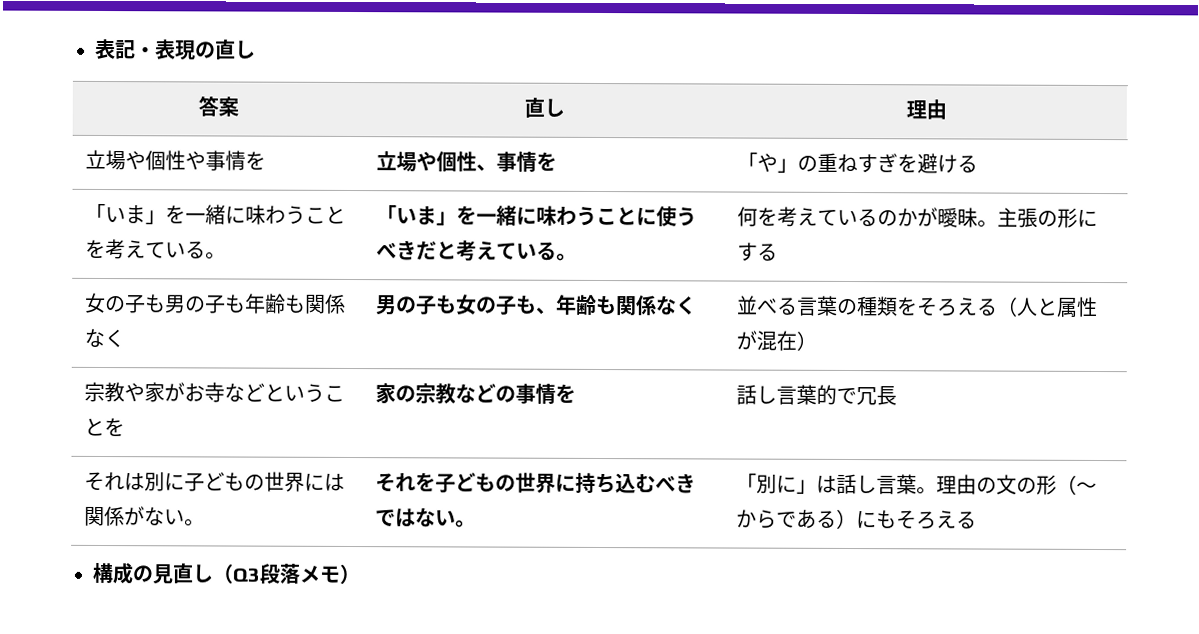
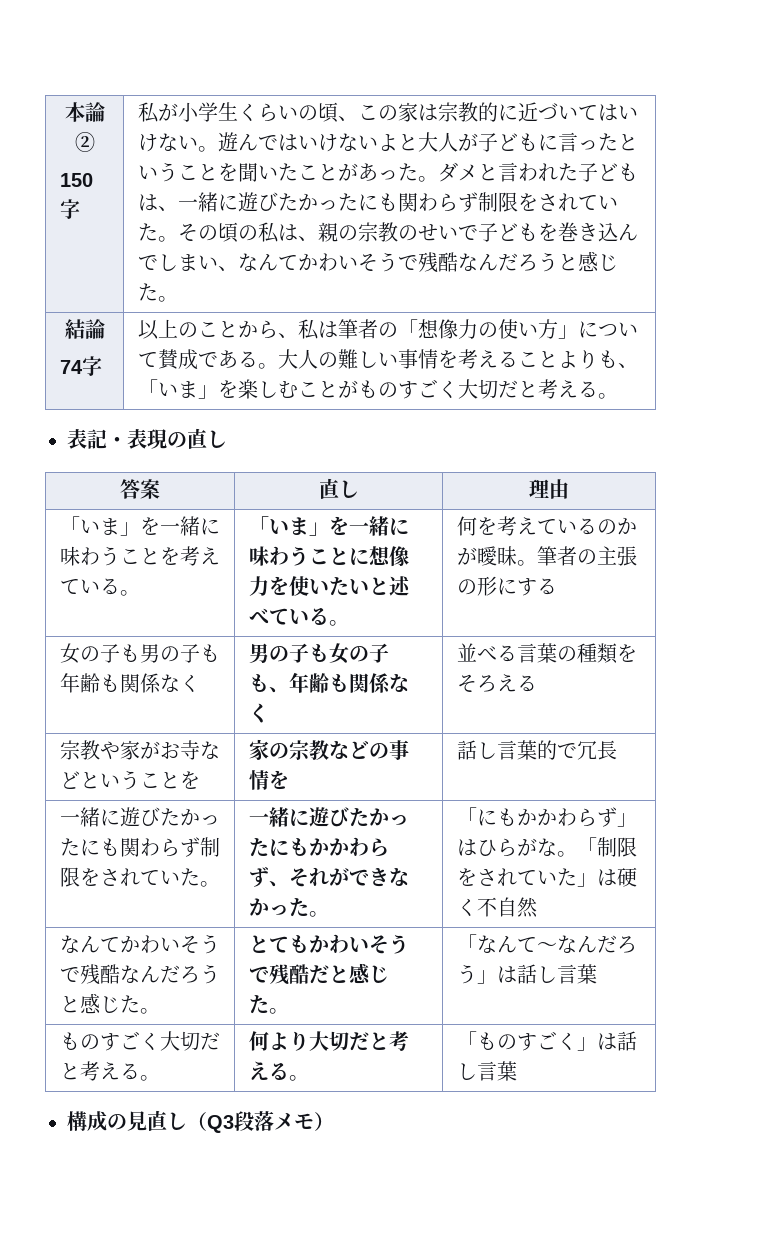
+ 本論②
+ 150字 | 私が小学生くらいの頃、この家は宗教的に近づいてはいけない。遊んではいけないよと大人が子どもに言ったということを聞いたことがあった。ダメと言われた子どもは、一緒に遊びたかったにも関わらず制限をされていた。その頃の私は、親の宗教のせいで子どもを巻き込んでしまい、なんてかわいそうで残酷なんだろうと感じた。
+ 結論
+ 74字 | 以上のことから、私は筆者の「想像力の使い方」について賛成である。大人の難しい事情を考えることよりも、「いま」を楽しむことがものすごく大切だと考える。
- 立場や個性や事情を | 立場や個性、事情を | 「や」の重ねすぎを避ける
- 「いま」を一緒に味わうことを考えている。 | 「いま」を一緒に味わうことに使うべきだと考えている。 | 何を考えているのかが曖昧。主張の形にする
+ 「いま」を一緒に味わうことを考えている。 | 「いま」を一緒に味わうことに想像力を使いたいと述べている。 | 何を考えているのかが曖昧。筆者の主張の形にする
- 女の子も男の子も年齢も関係なく | 男の子も女の子も、年齢も関係なく | 並べる言葉の種類をそろえる（人と属性が混在）
+ 女の子も男の子も年齢も関係なく | 男の子も女の子も、年齢も関係なく | 並べる言葉の種類をそろえる
- それは別に子どもの世界には関係がない。 | それを子どもの世界に持ち込むべきではない。 | 「別に」は話し言葉。理由の文の形（〜からである）にもそろえる
+ 一緒に遊びたかったにも関わらず制限をされていた。 | 一緒に遊びたかったにもかかわらず、それができなかった。 | 「にもかかわらず」はひらがな。「制限をされていた」は硬く不自然
+ なんてかわいそうで残酷なんだろうと感じた。 | とてもかわいそうで残酷だと感じた。 | 「なんて〜なんだろう」は話し言葉
+ ものすごく大切だと考える。 | 何より大切だと考える。 | 「ものすごく」は話し言葉

